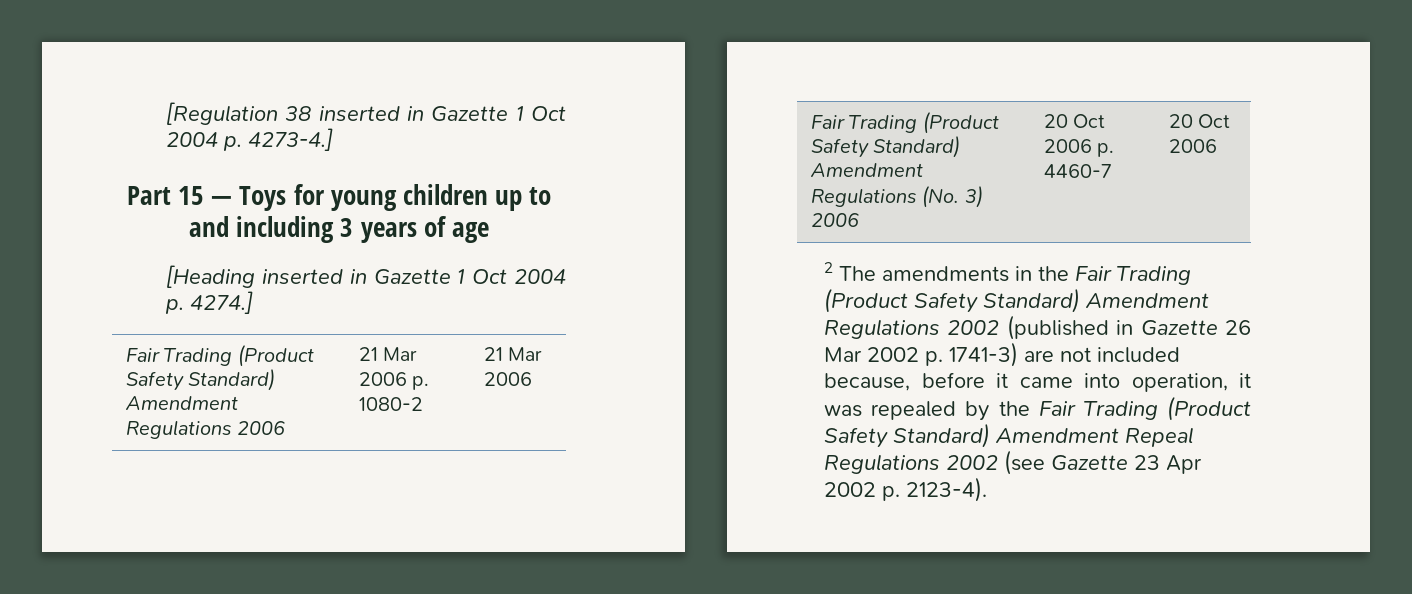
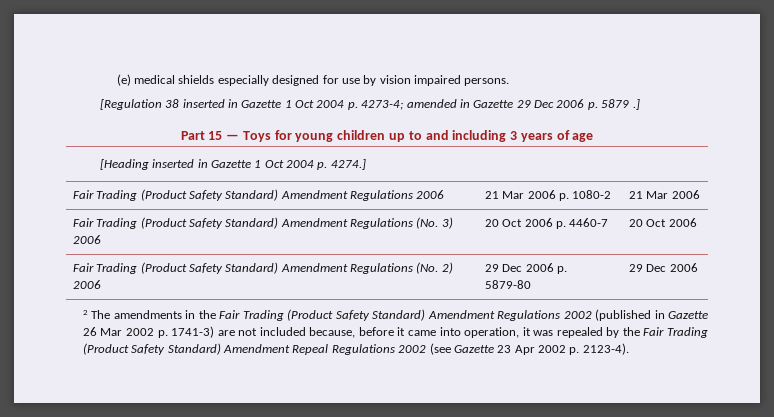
+ (e) medical shields especially designed for use by vision impaired persons.
- [Regulation 38 inserted in Gazette 1 Oct 2004 p. 4273-4.]
+ [Regulation 38 inserted in Gazette 1 Oct 2004 p. 4273-4; amended in Gazette 29 Dec 2006 p. 5879 .]
+ Fair Trading (Product Safety Standard) Amendment Regulations (No. 2) 2006 | 29 Dec 2006 p. 5879-80 | 29 Dec 2006

